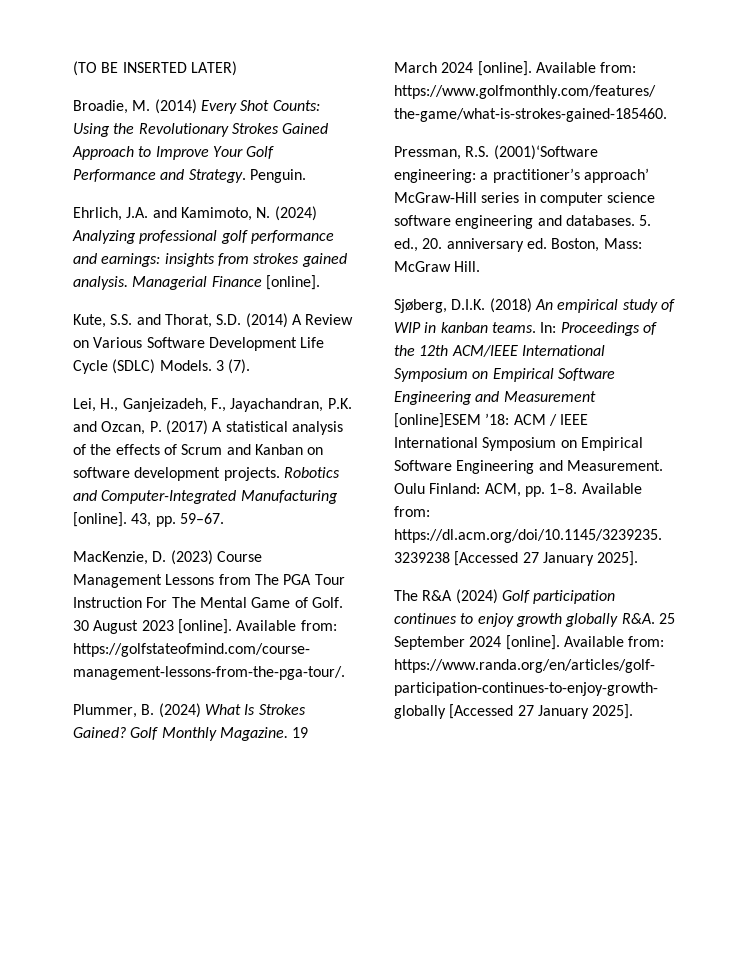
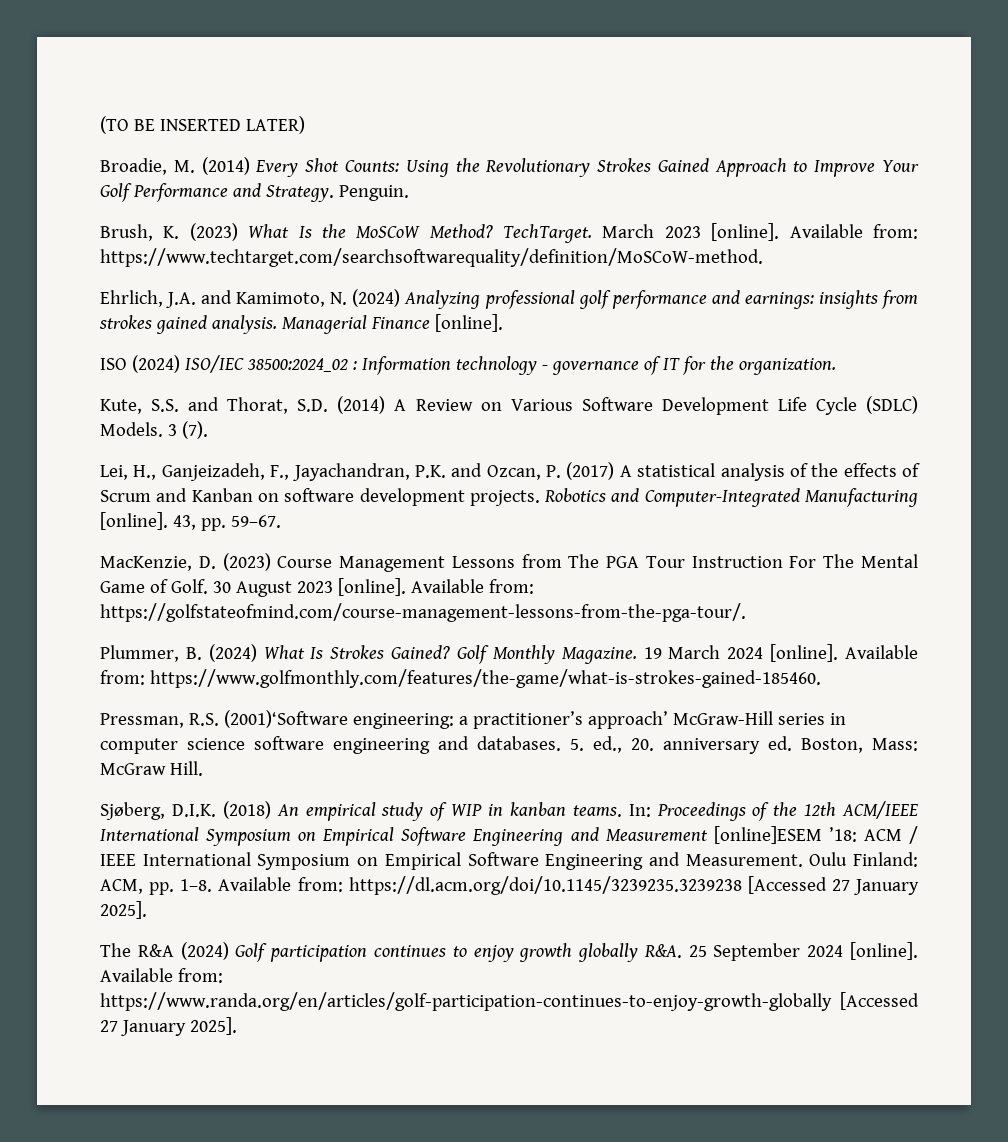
+ Brush, K. (2023) What Is the MoSCoW Method? TechTarget. March 2023 [online]. Available from: https://www.techtarget.com/searchsoftwarequality/definition/MoSCoW-method.
+ ISO (2024) ISO/IEC 38500:2024_02 : Information technology - governance of IT for the organization.

